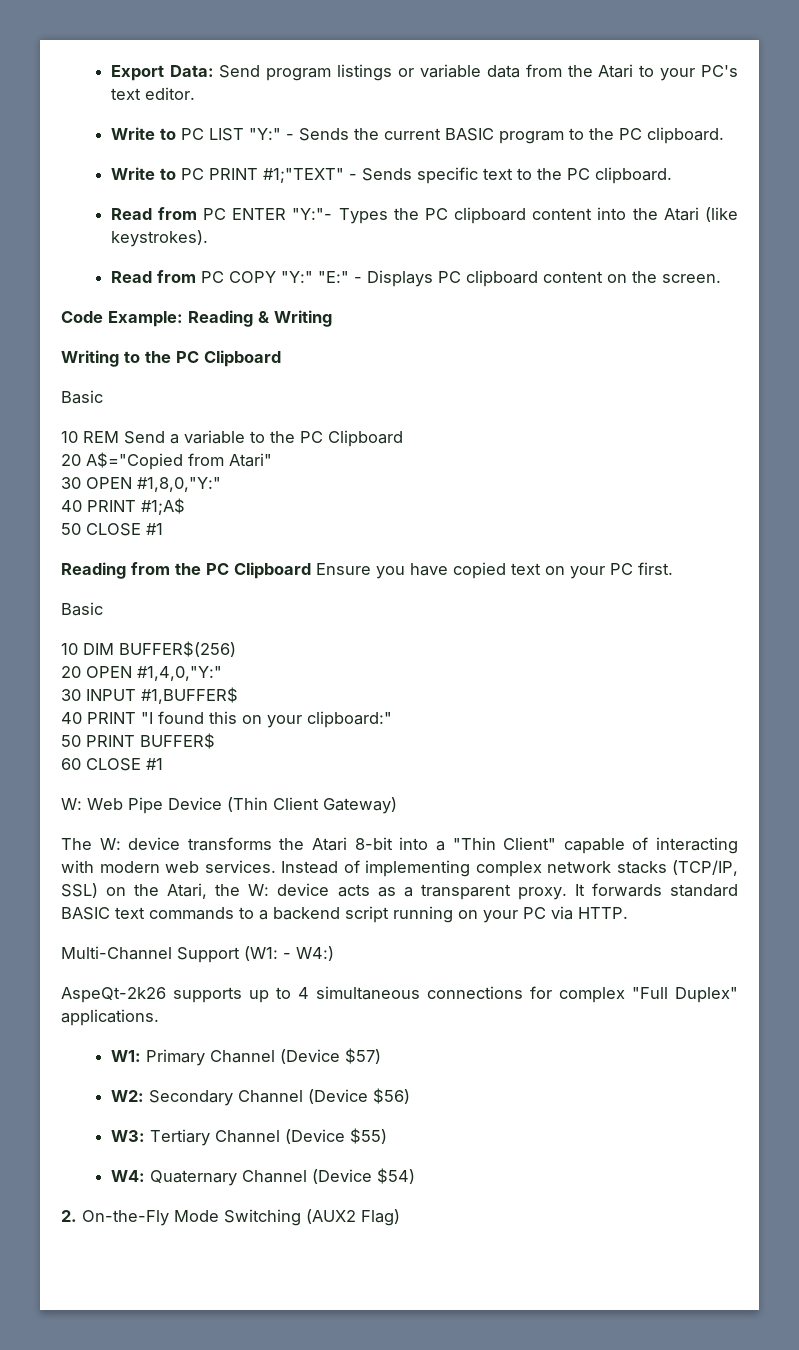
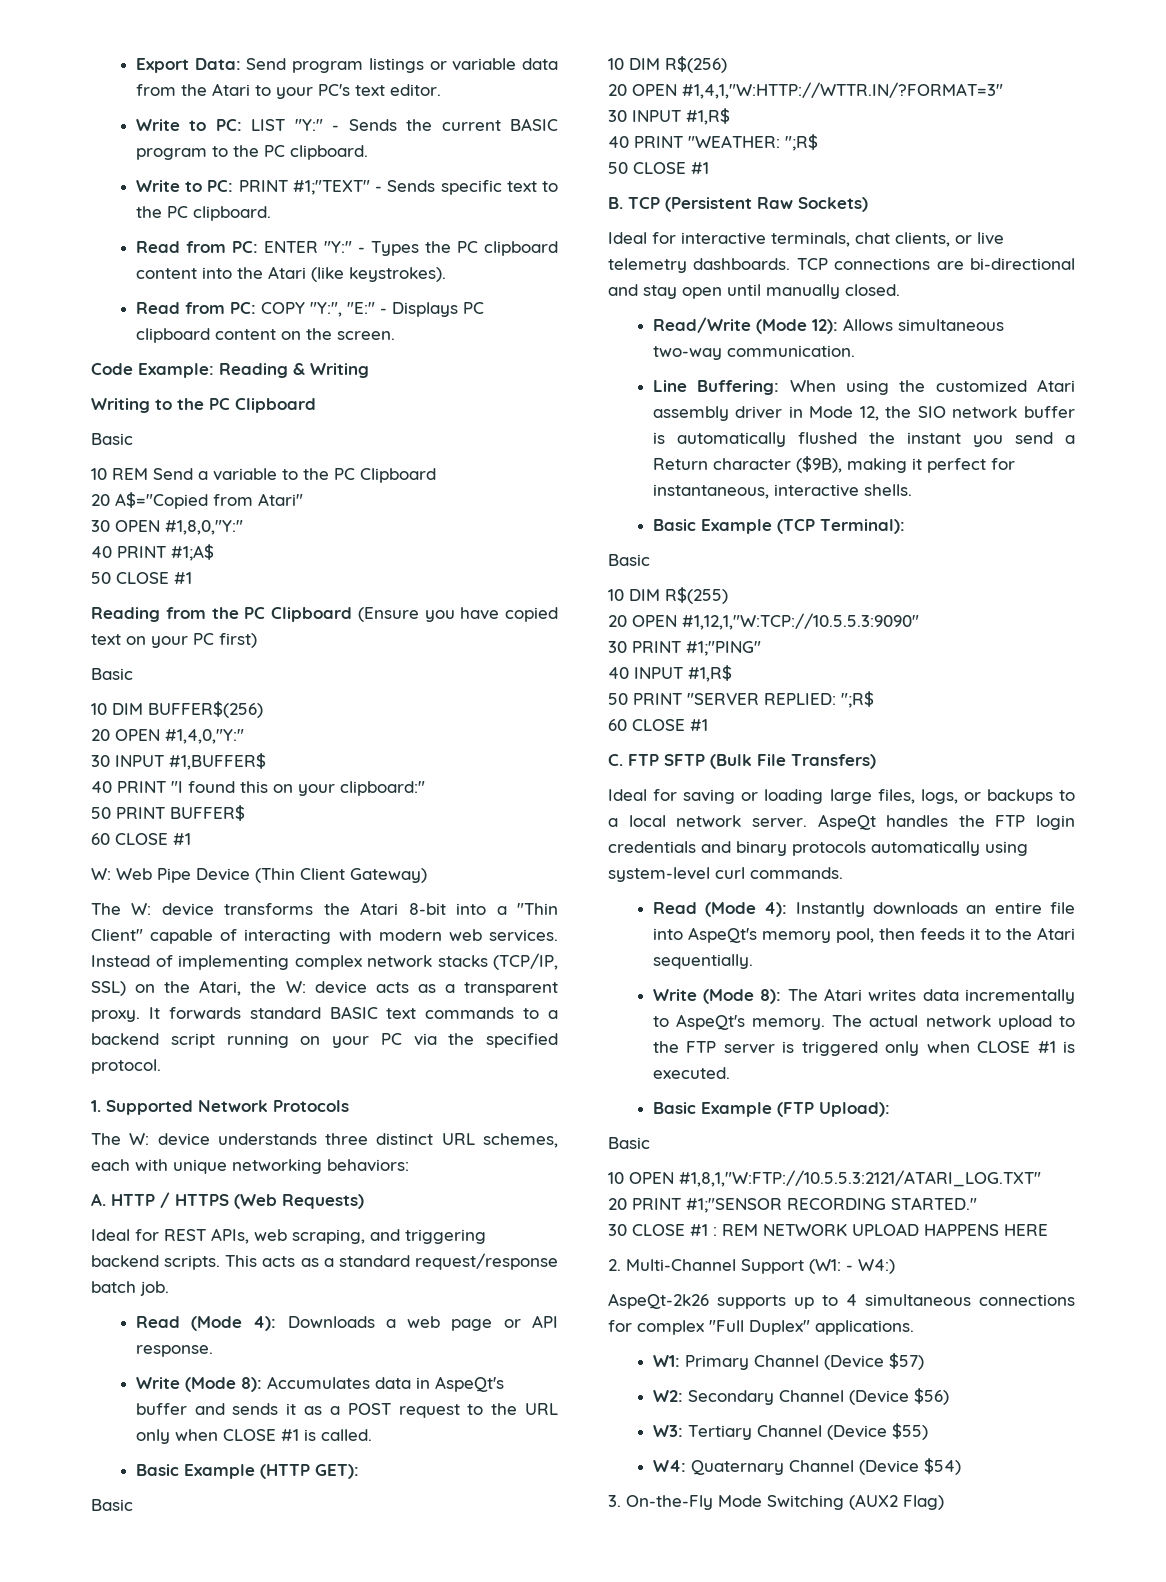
- Write to PC LIST "Y:" - Sends the current BASIC program to the PC clipboard.
+ Write to PC: LIST "Y:" - Sends the current BASIC program to the PC clipboard.
- Write to PC PRINT #1;"TEXT" - Sends specific text to the PC clipboard.
+ Write to PC: PRINT #1;"TEXT" - Sends specific text to the PC clipboard.
- Read from PC ENTER "Y:"- Types the PC clipboard content into the Atari (like keystrokes).
+ Read from PC: ENTER "Y:" - Types the PC clipboard content into the Atari (like keystrokes).
- Read from PC COPY "Y:" "E:" - Displays PC clipboard content on the screen.
+ Read from PC: COPY "Y:", "E:" - Displays PC clipboard content on the screen.
- Reading from the PC Clipboard Ensure you have copied text on your PC first.
+ Reading from the PC Clipboard (Ensure you have copied text on your PC first)
- It forwards standard BASIC text commands to a backend script running on your PC via HTTP.
- Multi-Channel Support (W1: - W4:)
+ It forwards standard BASIC text commands to a backend script running on your PC via the specified protocol.
+ 1. Supported Network Protocols
+ The W: device understands three distinct URL schemes, each with unique networking behaviors:
+ A. HTTP / HTTPS (Web Requests)
+ Ideal for REST APIs, web scraping, and triggering backend scripts. This acts as a standard request/response batch job.
+ Read (Mode 4): Downloads a web page or API response.
+ Write (Mode 8): Accumulates data in AspeQt's buffer and sends it as a POST request to the URL only when CLOSE #1 is called.
+ Basic Example (HTTP GET):
+ Basic
+ 10 DIM R$(256)
+ 20 OPEN #1,4,1,"W:HTTP://WTTR.IN/?FORMAT=3"
+ 30 INPUT #1,R$
+ 40 PRINT "WEATHER: ";R$
+ 50 CLOSE #1
+ B. TCP (Persistent Raw Sockets)
+ Ideal for interactive terminals, chat clients, or live telemetry dashboards. TCP connections are bi-directional and stay open until manually closed.
+ Read/Write (Mode 12): Allows simultaneous two-way communication.
+ Line Buffering: When using the customized Atari assembly driver in Mode 12, the SIO network buffer is automatically flushed the instant you send a Return character ($9B), making it perfect for instantaneous, interactive shells.
+ Basic Example (TCP Terminal):
+ Basic
+ 10 DIM R$(255)
+ 20 OPEN #1,12,1,"W:TCP://10.5.5.3:9090"
+ 30 PRINT #1;"PING"
+ 40 INPUT #1,R$
+ 50 PRINT "SERVER REPLIED: ";R$
+ 60 CLOSE #1
+ C. FTP SFTP (Bulk File Transfers)
+ Ideal for saving or loading large files, logs, or backups to a local network server. AspeQt handles the FTP login credentials and binary protocols automatically using system-level curl commands.
+ Read (Mode 4): Instantly downloads an entire file into AspeQt's memory pool, then feeds it to the Atari sequentially.
+ Write (Mode 8): The Atari writes data incrementally to AspeQt's memory. The actual network upload to the FTP server is triggered only when CLOSE #1 is executed.
+ Basic Example (FTP Upload):
+ Basic
+ 10 OPEN #1,8,1,"W:FTP://10.5.5.3:2121/ATARI_LOG.TXT"
+ 20 PRINT #1;"SENSOR RECORDING STARTED."
+ 30 CLOSE #1 : REM NETWORK UPLOAD HAPPENS HERE
+ 2. Multi-Channel Support (W1: - W4:)
- 2. On-the-Fly Mode Switching (AUX2 Flag)
+ 3. On-the-Fly Mode Switching (AUX2 Flag)

